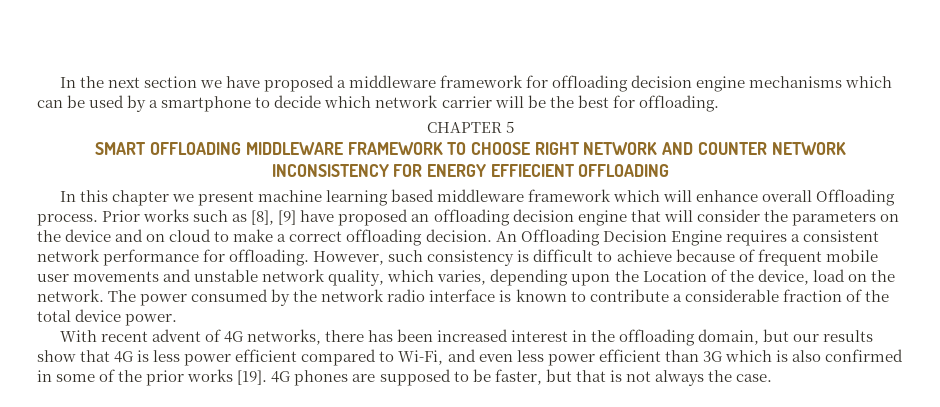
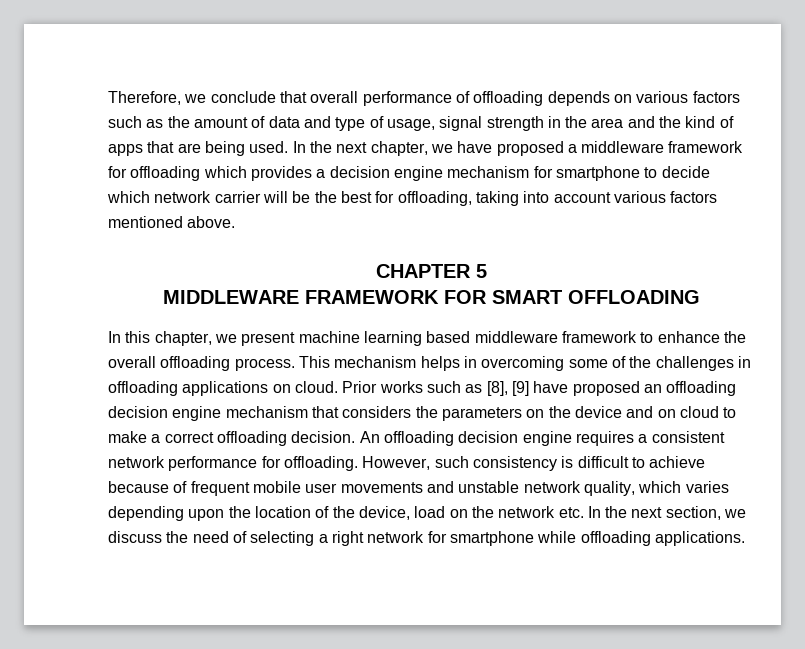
- In the next section we have proposed a middleware framework for offloading decision engine mechanisms which can be used by a smartphone to decide which network carrier will be the best for offloading.
+ Therefore, we conclude that overall performance of offloading depends on various factors such as the amount of data and type of usage, signal strength in the area and the kind of apps that are being used. In the next chapter, we have proposed a middleware framework for offloading which provides a decision engine mechanism for smartphone to decide which network carrier will be the best for offloading, taking into account various factors mentioned above.
  CHAPTER 5
- SMART OFFLOADING MIDDLEWARE FRAMEWORK TO CHOOSE RIGHT NETWORK AND COUNTER NETWORK INCONSISTENCY FOR ENERGY EFFIECIENT OFFLOADING
+ MIDDLEWARE FRAMEWORK FOR SMART OFFLOADING
- In this chapter we present machine learning based middleware framework which will enhance overall Offloading process.
+ In this chapter, we present machine learning based middleware framework to enhance the overall offloading process. This mechanism helps in overcoming some of the challenges in offloading applications on cloud.
- Prior works such as [8], [9] have proposed an offloading decision engine that will consider the parameters on the device and on cloud to make a correct offloading decision.
+ Prior works such as [8], [9] have proposed an offloading decision engine mechanism that considers the parameters on the device and on cloud to make a correct offloading decision.
- An Offloading Decision Engine requires a consistent network performance for offloading.
+ An offloading decision engine requires a consistent network performance for offloading.
- However, such consistency is difficult to achieve because of frequent mobile user movements and unstable network quality, which varies, depending upon the Location of the device, load on the network. The power consumed by the network radio interface is known to contribute a considerable fraction of the total device power.
- With recent advent of 4G networks, there has been increased interest in the offloading domain, but our results show that 4G is less power efficient compared to Wi-Fi, and even less power efficient than 3G which is also confirmed in some of the prior works [19]. 4G phones are supposed to be faster, but that is not always the case.
+ However, such consistency is difficult to achieve because of frequent mobile user movements and unstable network quality, which varies depending upon the location of the device, load on the network etc. In the next section, we discuss the need of selecting a right network for smartphone while offloading applications.

